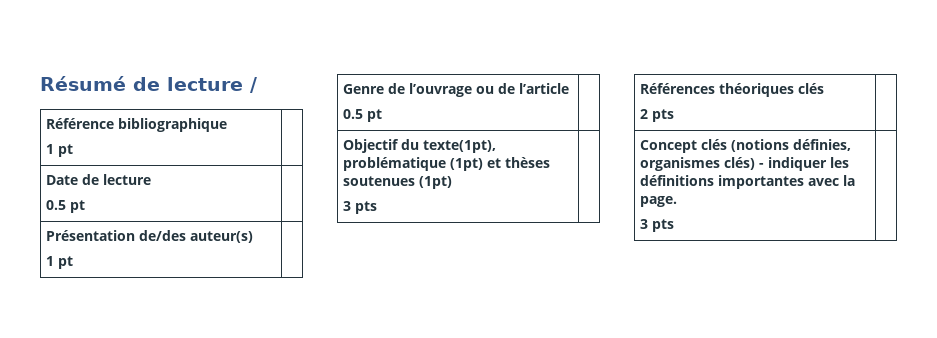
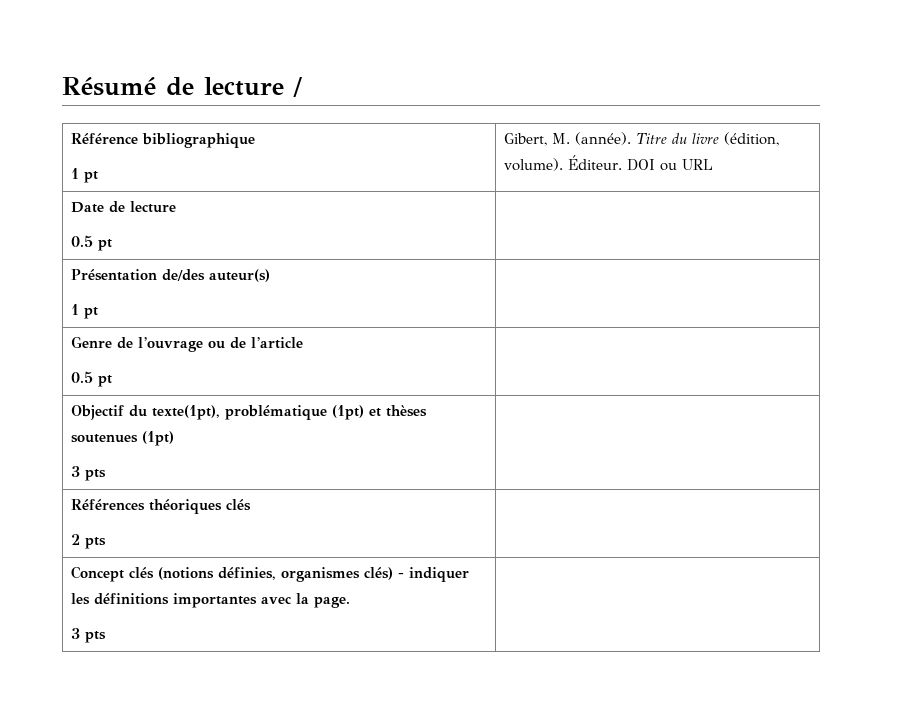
  Référence bibliographique
- 1 pt |
+ 1 pt | Gibert, M. (année). Titre du livre (édition, volume). Éditeur. DOI ou URL

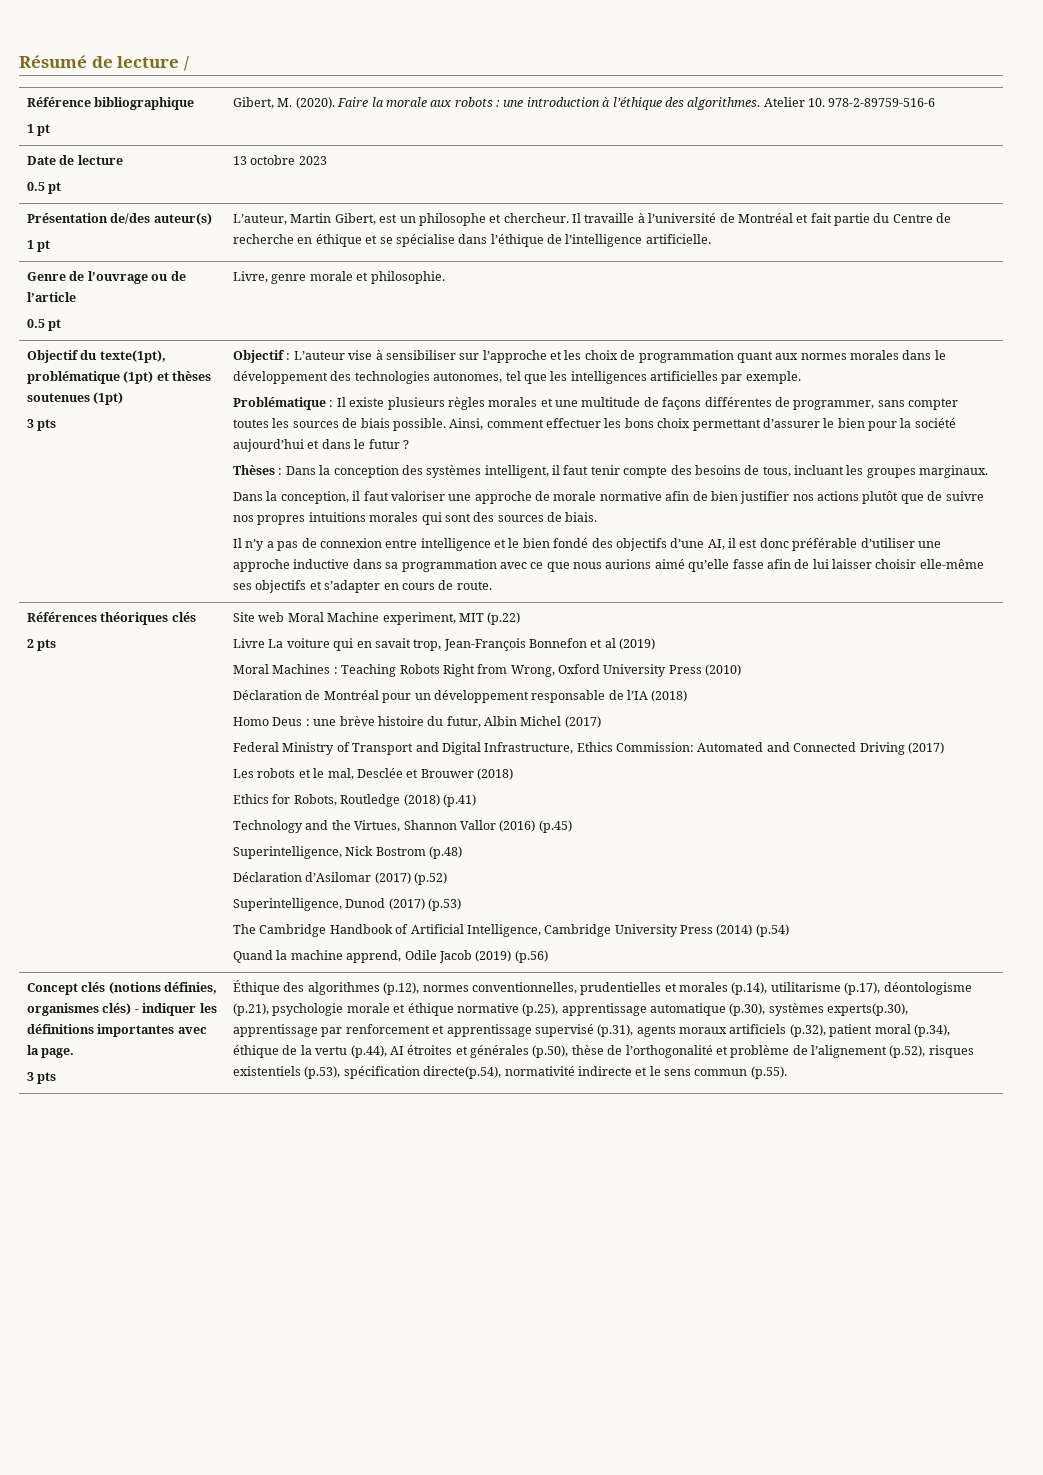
  Référence bibliographique
- 1 pt | Gibert, M. (année). Titre du livre (édition, volume). Éditeur. DOI ou URL
+ 1 pt | Gibert, M. (2020). Faire la morale aux robots : une introduction à l’éthique des algorithmes. Atelier 10. 978-2-89759-516-6
  Date de lecture
- 0.5 pt |
+ 0.5 pt | 13 octobre 2023
  Présentation de/des auteur(s)
- 1 pt |
+ 1 pt | L’auteur, Martin Gibert, est un philosophe et chercheur. Il travaille à l’université de Montréal et fait partie du Centre de recherche en éthique et se spécialise dans l’éthique de l’intelligence artificielle.
  Genre de l’ouvrage ou de l’article
- 0.5 pt |
+ 0.5 pt | Livre, genre morale et philosophie.
+ Objectif : L’auteur vise à sensibiliser sur l’approche et les choix de programmation quant aux normes morales dans le développement des technologies autonomes, tel que les intelligences artificielles par exemple.
+ Problématique : Il existe plusieurs règles morales et une multitude de façons différentes de programmer, sans compter toutes les sources de biais possible. Ainsi, comment effectuer les bons choix permettant d’assurer le bien pour la société aujourd’hui et dans le futur ?
+ Thèses : Dans la conception des systèmes intelligent, il faut tenir compte des besoins de tous, incluant les groupes marginaux.
+ Dans la conception, il faut valoriser une approche de morale normative afin de bien justifier nos actions plutôt que de suivre nos propres intuitions morales qui sont des sources de biais.
+ Il n’y a pas de connexion entre intelligence et le bien fondé des objectifs d’une AI, il est donc préférable d’utiliser une approche inductive dans sa programmation avec ce que nous aurions aimé qu’elle fasse afin de lui laisser choisir elle-même ses objectifs et s’adapter en cours de route.
+ Site web Moral Machine experiment, MIT (p.22)
+ Livre La voiture qui en savait trop, Jean-François Bonnefon et al (2019)
+ Moral Machines : Teaching Robots Right from Wrong, Oxford University Press (2010)
+ Déclaration de Montréal pour un développement responsable de l’IA (2018)
+ Homo Deus : une brève histoire du futur, Albin Michel (2017)
+ Federal Ministry of Transport and Digital Infrastructure, Ethics Commission: Automated and Connected Driving (2017)
+ Les robots et le mal, Desclée et Brouwer (2018)
+ Ethics for Robots, Routledge (2018) (p.41)
+ Technology and the Virtues, Shannon Vallor (2016) (p.45)
+ Superintelligence, Nick Bostrom (p.48)
+ Déclaration d’Asilomar (2017) (p.52)
+ Superintelligence, Dunod (2017) (p.53)
+ The Cambridge Handbook of Artificial Intelligence, Cambridge University Press (2014) (p.54)
+ Quand la machine apprend, Odile Jacob (2019) (p.56)
+ Éthique des algorithmes (p.12), normes conventionnelles, prudentielles et morales (p.14), utilitarisme (p.17), déontologisme (p.21), psychologie morale et éthique normative (p.25), apprentissage automatique (p.30), systèmes experts(p.30), apprentissage par renforcement et apprentissage supervisé (p.31), agents moraux artificiels (p.32), patient moral (p.34), éthique de la vertu (p.44), AI étroites et générales (p.50), thèse de l’orthogonalité et problème de l’alignement (p.52), risques existentiels (p.53), spécification directe(p.54), normativité indirecte et le sens commun (p.55).

